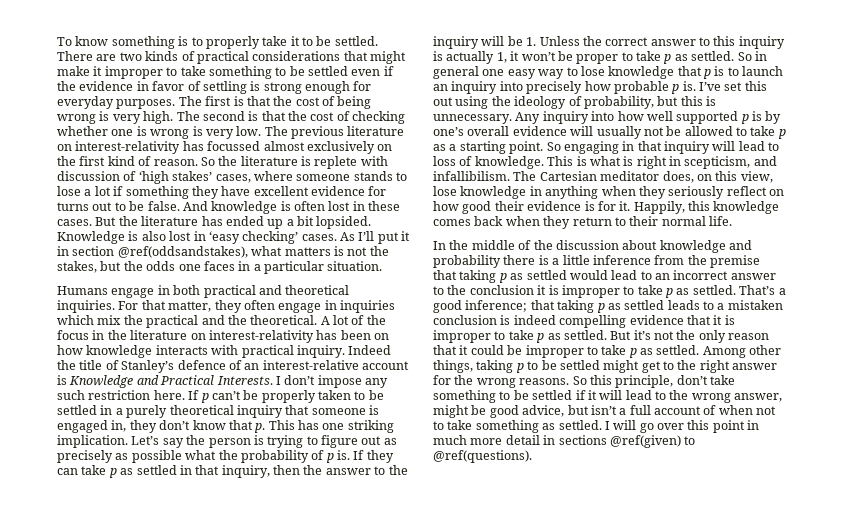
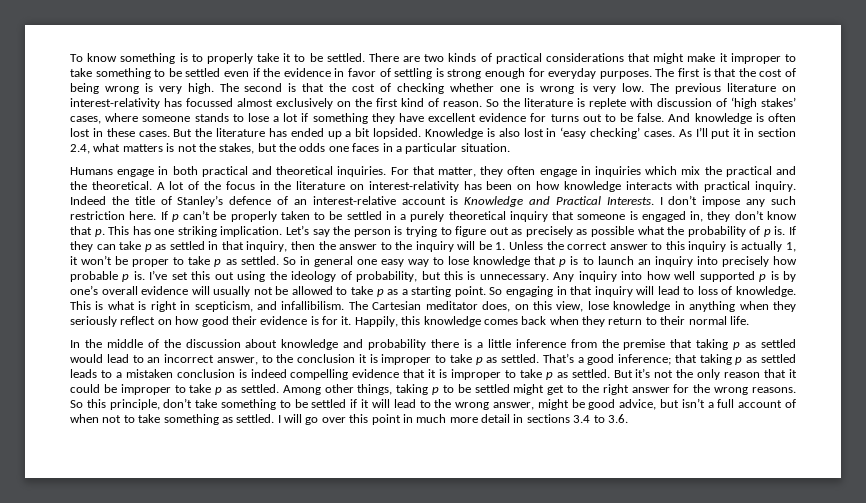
- As I’ll put it in section @ref(oddsandstakes), what matters is not the stakes, but the odds one faces in a particular situation.
+ As I’ll put it in section 2.4, what matters is not the stakes, but the odds one faces in a particular situation.
- In the middle of the discussion about knowledge and probability there is a little inference from the premise that taking p as settled would lead to an incorrect answer to the conclusion it is improper to take p as settled.
+ In the middle of the discussion about knowledge and probability there is a little inference from the premise that taking p as settled would lead to an incorrect answer, to the conclusion it is improper to take p as settled.
- I will go over this point in much more detail in sections @ref(given) to @ref(questions).
+ I will go over this point in much more detail in sections 3.4 to 3.6.

